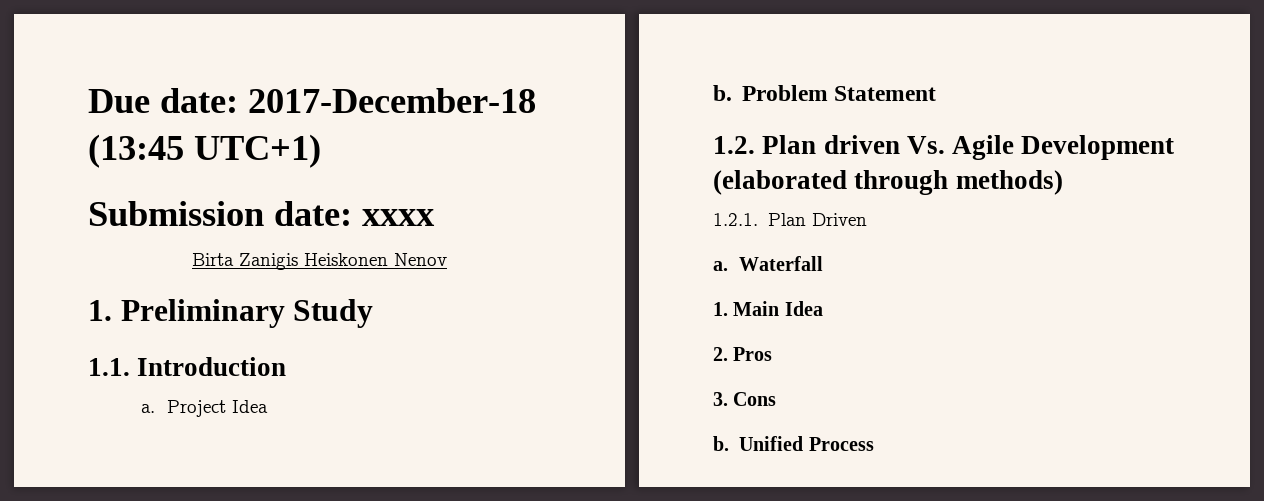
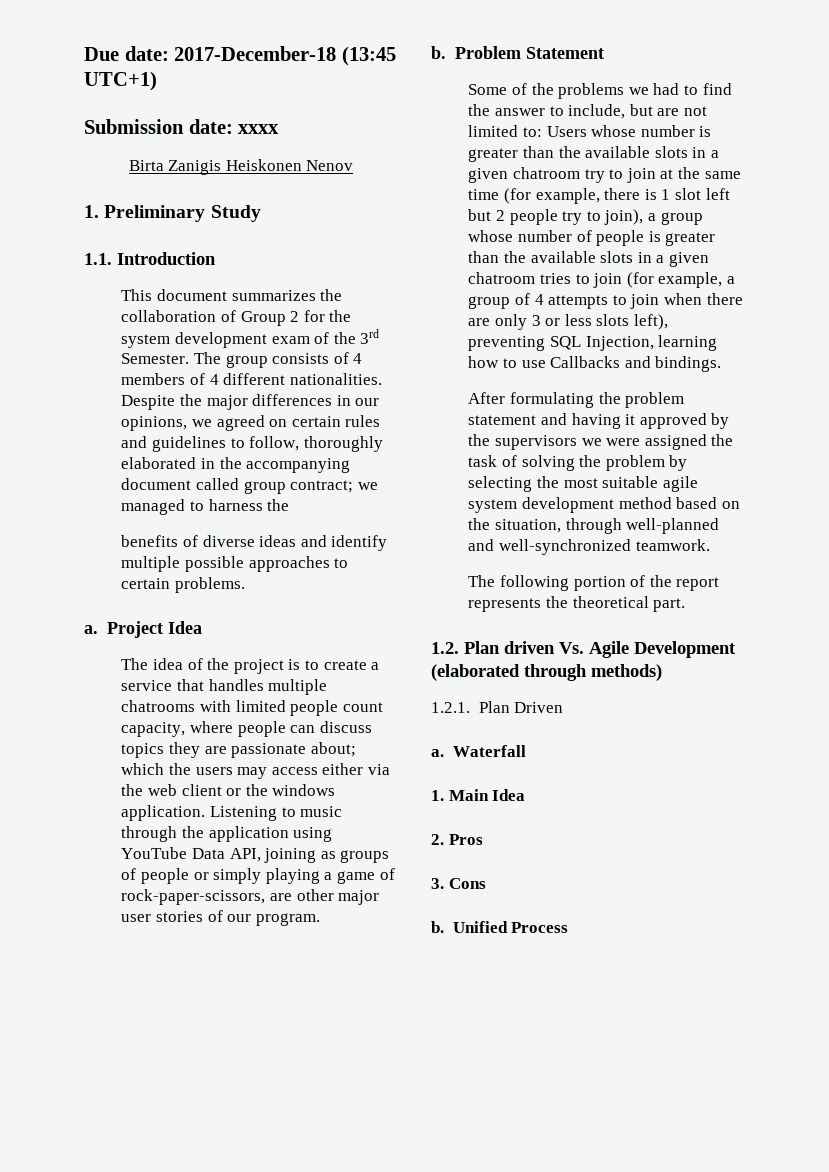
+ This document summarizes the collaboration of Group 2 for the system development exam of the 3rd Semester. The group consists of 4 members of 4 different nationalities. Despite the major differences in our opinions, we agreed on certain rules and guidelines to follow, thoroughly elaborated in the accompanying document called group contract; we managed to harness the
+ benefits of diverse ideas and identify multiple possible approaches to certain problems.
  a. Project Idea
+ The idea of the project is to create a service that handles multiple chatrooms with limited people count capacity, where people can discuss topics they are passionate about; which the users may access either via the web client or the windows application. Listening to music through the application using YouTube Data API, joining as groups of people or simply playing a game of rock-paper-scissors, are other major user stories of our program.
  b. Problem Statement
+ Some of the problems we had to find the answer to include, but are not limited to: Users whose number is greater than the available slots in a given chatroom try to join at the same time (for example, there is 1 slot left but 2 people try to join), a group whose number of people is greater than the available slots in a given chatroom tries to join (for example, a group of 4 attempts to join when there are only 3 or less slots left), preventing SQL Injection, learning how to use Callbacks and bindings.
+ After formulating the problem statement and having it approved by the supervisors we were assigned the task of solving the problem by selecting the most suitable agile system development method based on the situation, through well-planned and well-synchronized teamwork.
+ The following portion of the report represents the theoretical part.

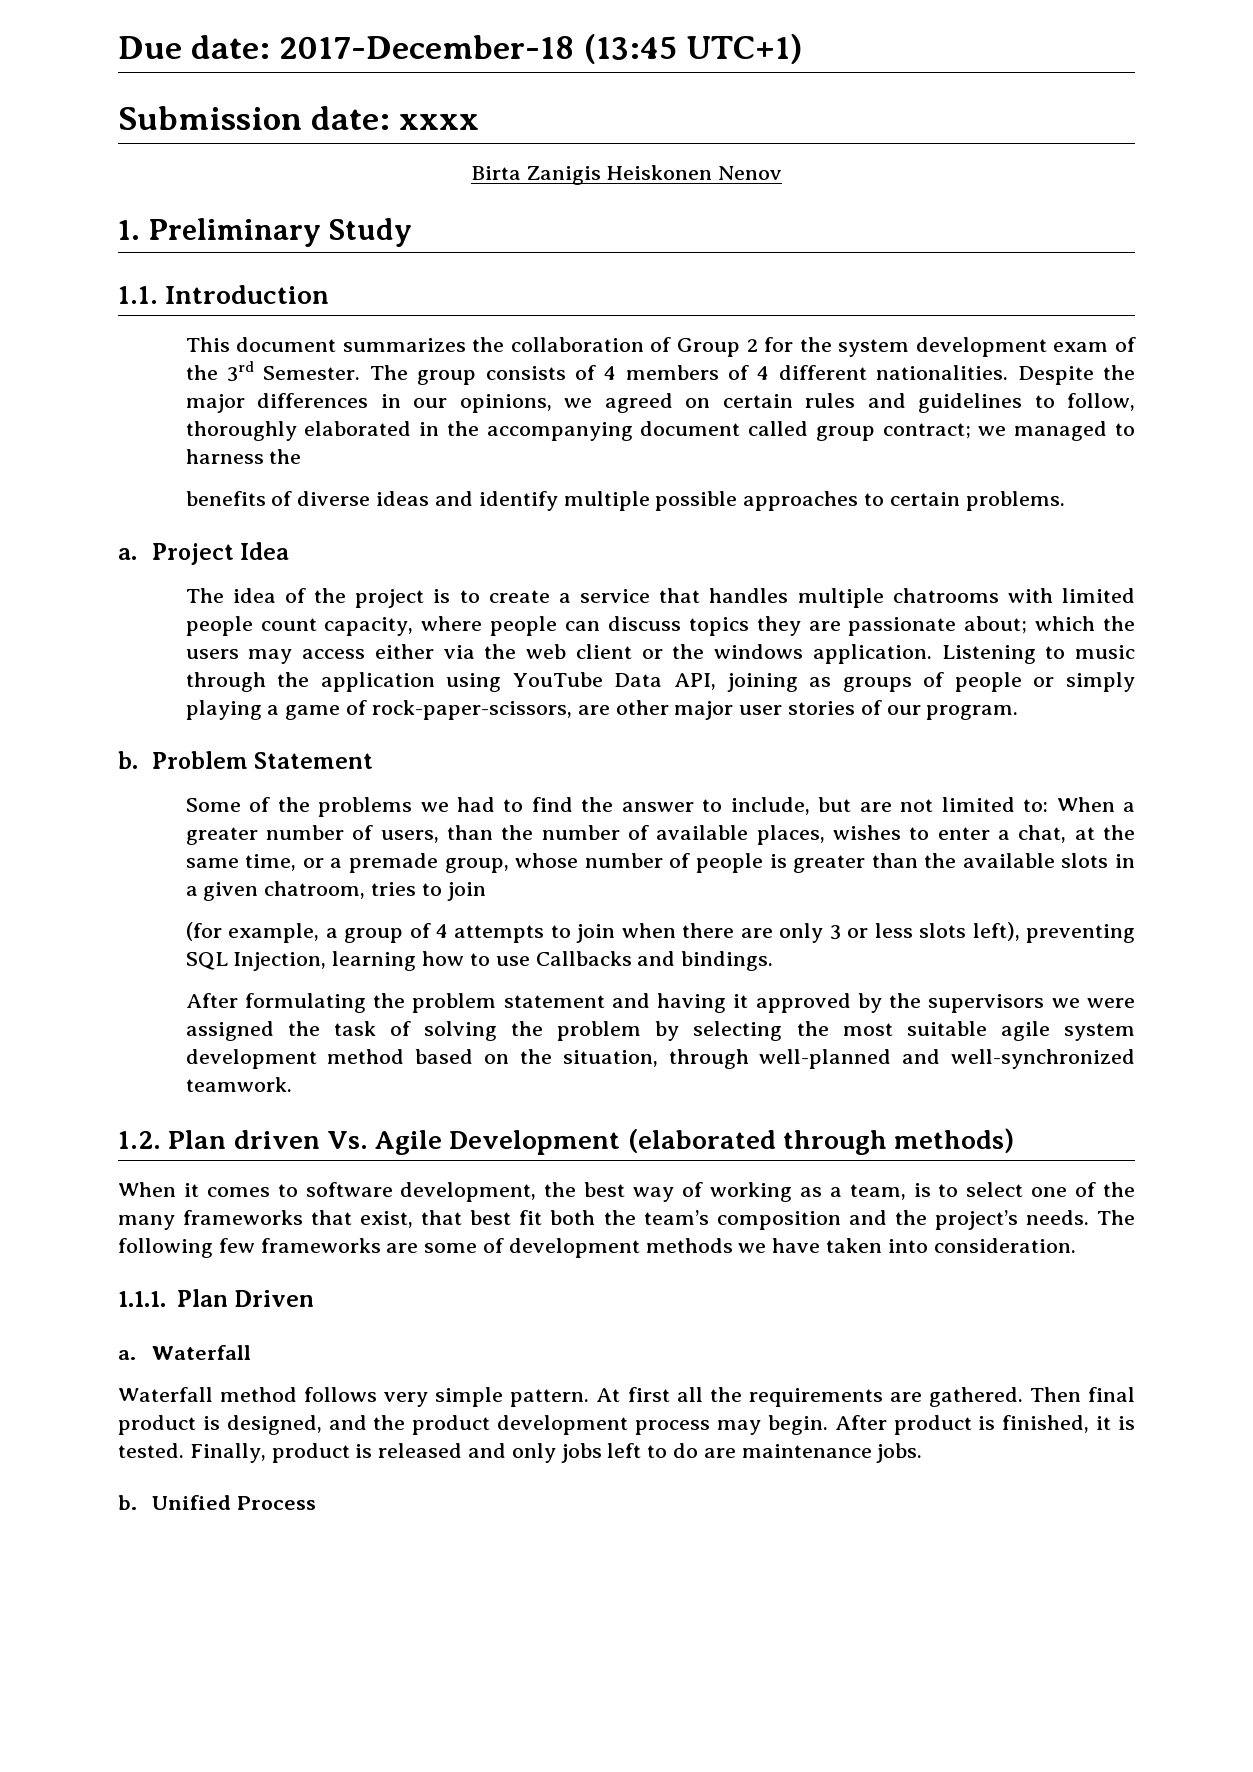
- Users whose number is greater than the available slots in a given chatroom try to join at the same time (for example, there is 1 slot left but 2 people try to join), a group whose number of people is greater than the available slots in a given chatroom tries to join (for example, a group of 4 attempts to join when there are only 3 or less slots left), preventing SQL Injection, learning how to use Callbacks and bindings.
+ When a greater number of users, than the number of available places, wishes to enter a chat, at the same time, or a premade group, whose number of people is greater than the available slots in a given chatroom, tries to join
+ (for example, a group of 4 attempts to join when there are only 3 or less slots left), preventing SQL Injection, learning how to use Callbacks and bindings.
- The following portion of the report represents the theoretical part.
- 1.2.1. Plan Driven
+ When it comes to software development, the best way of working as a team, is to select one of the many frameworks that exist, that best fit both the team’s composition and the project’s needs. The following few frameworks are some of development methods we have taken into consideration.
+ 1.1.1. Plan Driven
  a. Waterfall
- 1. Main Idea
- 2. Pros
- 3. Cons
+ Waterfall method follows very simple pattern. At first all the requirements are gathered. Then final product is designed, and the product development process may begin. After product is finished, it is tested. Finally, product is released and only jobs left to do are maintenance jobs.

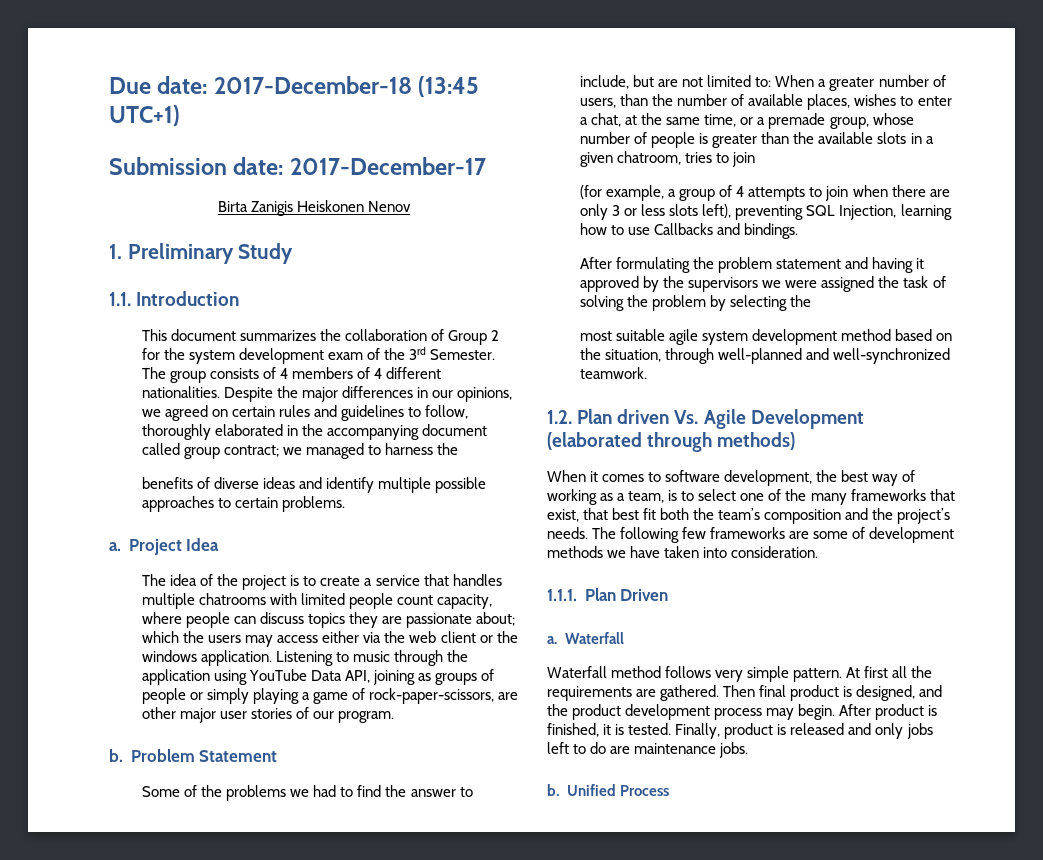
- Submission date: xxxx
+ Submission date: 2017-December-17
- After formulating the problem statement and having it approved by the supervisors we were assigned the task of solving the problem by selecting the most suitable agile system development method based on the situation, through well-planned and well-synchronized teamwork.
+ After formulating the problem statement and having it approved by the supervisors we were assigned the task of solving the problem by selecting the
+ most suitable agile system development method based on the situation, through well-planned and well-synchronized teamwork.

